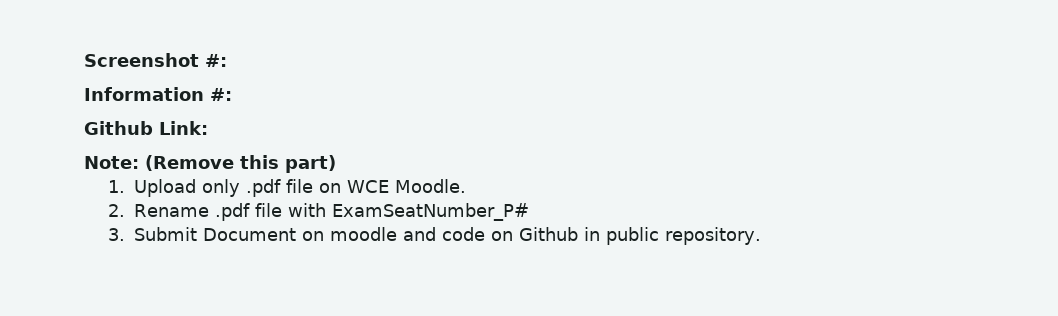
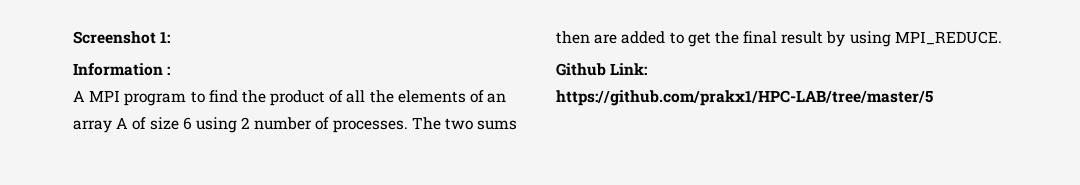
- Screenshot #:
+ Screenshot 1:
- Information #:
- Github Link:
- Note: (Remove this part)
- 1. Upload only .pdf file on WCE Moodle.
- 2. Rename .pdf file with ExamSeatNumber_P#
- 3. Submit Document on moodle and code on Github in public repository.
+ Information :
+ A MPI program to find the product of all the elements of an array A of size 6 using 2 number of processes. The two sums then are added to get the final result by using MPI_REDUCE.
+ Github Link: https://github.com/prakx1/HPC-LAB/tree/master/5

